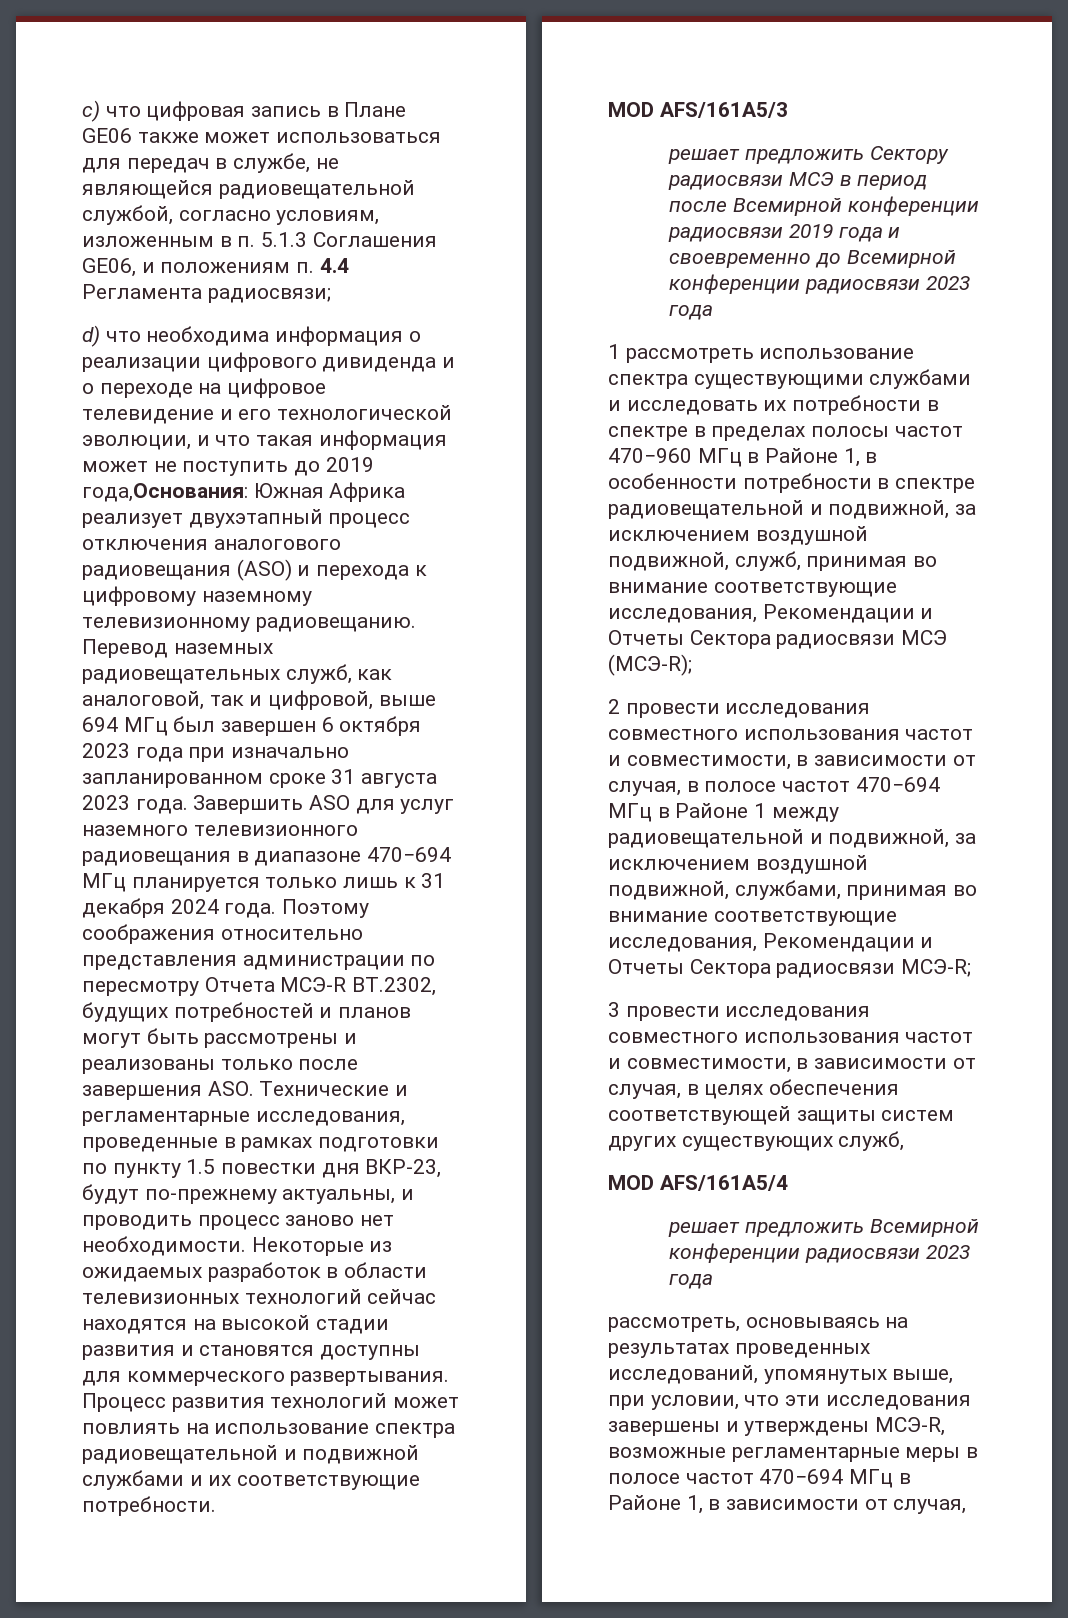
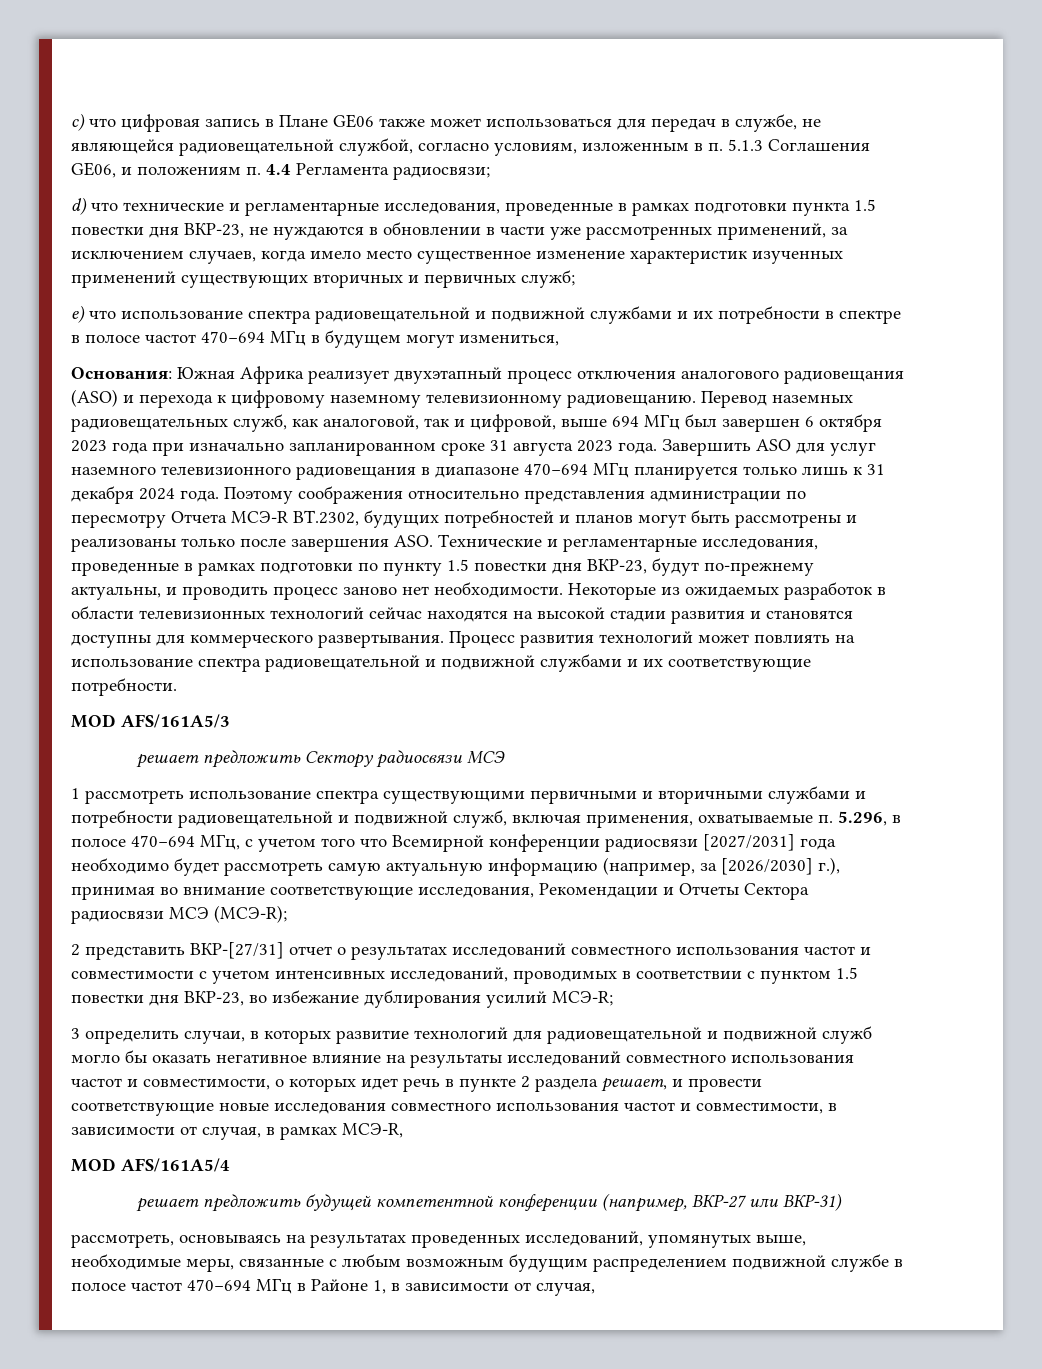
- d) что необходима информация о реализации цифрового дивиденда и о переходе на цифровое телевидение и его технологической эволюции, и что такая информация может не поступить до 2019 года,Основания: Южная Африка реализует двухэтапный процесс отключения аналогового радиовещания (ASO) и перехода к цифровому наземному телевизионному радиовещанию.
+ d) что технические и регламентарные исследования, проведенные в рамках подготовки пункта 1.5 повестки дня ВКР-23, не нуждаются в обновлении в части уже рассмотренных применений, за исключением случаев, когда имело место существенное изменение характеристик изученных применений существующих вторичных и первичных служб;
+ e) что использование спектра радиовещательной и подвижной службами и их потребности в спектре в полосе частот 470−694 МГц в будущем могут измениться,
+ Основания: Южная Африка реализует двухэтапный процесс отключения аналогового радиовещания (ASO) и перехода к цифровому наземному телевизионному радиовещанию.
- решает предложить Сектору радиосвязи МСЭ в период после Всемирной конференции радиосвязи 2019 года и своевременно до Всемирной конференции радиосвязи 2023 года
+ решает предложить Сектору радиосвязи МСЭ
- 1 рассмотреть использование спектра существующими службами и исследовать их потребности в спектре в пределах полосы частот 470−960 МГц в Районе 1, в особенности потребности в спектре радиовещательной и подвижной, за исключением воздушной подвижной, служб, принимая во внимание соответствующие исследования, Рекомендации и Отчеты Сектора радиосвязи МСЭ (МСЭ-R);
+ 1 рассмотреть использование спектра существующими первичными и вторичными службами и потребности радиовещательной и подвижной служб, включая применения, охватываемые п. 5.296, в полосе 470−694 МГц, с учетом того что Всемирной конференции радиосвязи [2027/2031] года необходимо будет рассмотреть самую актуальную информацию (например, за [2026/2030] г.), принимая во внимание соответствующие исследования, Рекомендации и Отчеты Сектора радиосвязи МСЭ (МСЭ-R);
- 2 провести исследования совместного использования частот и совместимости, в зависимости от случая, в полосе частот 470−694 МГц в Районе 1 между радиовещательной и подвижной, за исключением воздушной подвижной, службами, принимая во внимание соответствующие исследования, Рекомендации и Отчеты Сектора радиосвязи МСЭ-R;
- 3 провести исследования совместного использования частот и совместимости, в зависимости от случая, в целях обеспечения соответствующей защиты систем других существующих служб,
+ 2 представить ВКР-[27/31] отчет о результатах исследований совместного использования частот и совместимости с учетом интенсивных исследований, проводимых в соответствии с пунктом 1.5 повестки дня ВКР-23, во избежание дублирования усилий МСЭ-R;
+ 3 определить случаи, в которых развитие технологий для радиовещательной и подвижной служб могло бы оказать негативное влияние на результаты исследований совместного использования частот и совместимости, о которых идет речь в пункте 2 раздела решает, и провести соответствующие новые исследования совместного использования частот и совместимости, в зависимости от случая, в рамках МСЭ-R,
  MOD AFS/161A5/4
- решает предложить Всемирной конференции радиосвязи 2023 года
+ решает предложить будущей компетентной конференции (например, ВКР-27 или ВКР-31)
- рассмотреть, основываясь на результатах проведенных исследований, упомянутых выше, при условии, что эти исследования завершены и утверждены МСЭ-R, возможные регламентарные меры в полосе частот 470−694 МГц в Районе 1, в зависимости от случая,
+ рассмотреть, основываясь на результатах проведенных исследований, упомянутых выше, необходимые меры, связанные с любым возможным будущим распределением подвижной службе в полосе частот 470−694 МГц в Районе 1, в зависимости от случая,

